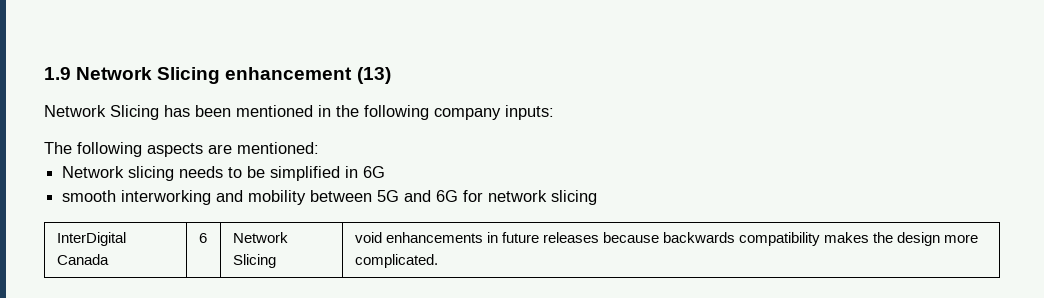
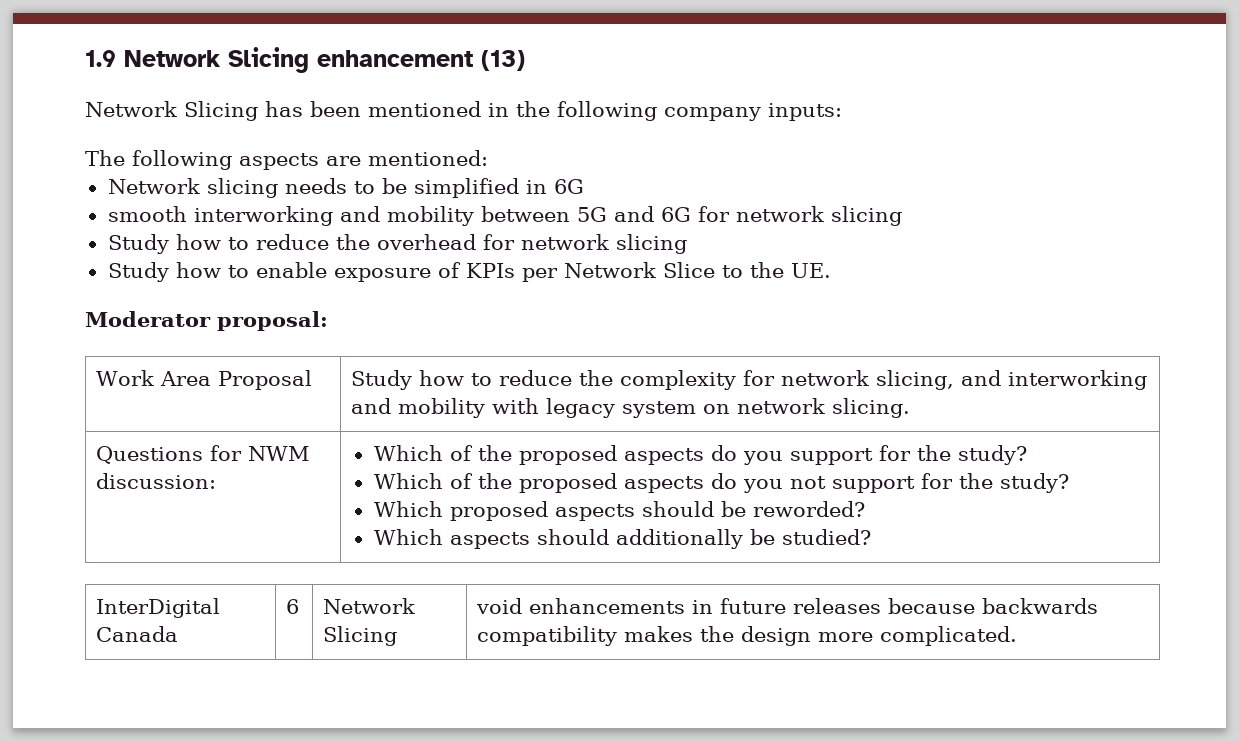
+ Study how to reduce the overhead for network slicing
+ Study how to enable exposure of KPIs per Network Slice to the UE.
+ Moderator proposal:
+ Work Area Proposal | Study how to reduce the complexity for network slicing, and interworking and mobility with legacy system on network slicing.
+ Questions for NWM discussion: | Which of the proposed aspects do you support for the study?
+ Which of the proposed aspects do you not support for the study?
+ Which proposed aspects should be reworded?
+ Which aspects should additionally be studied?

